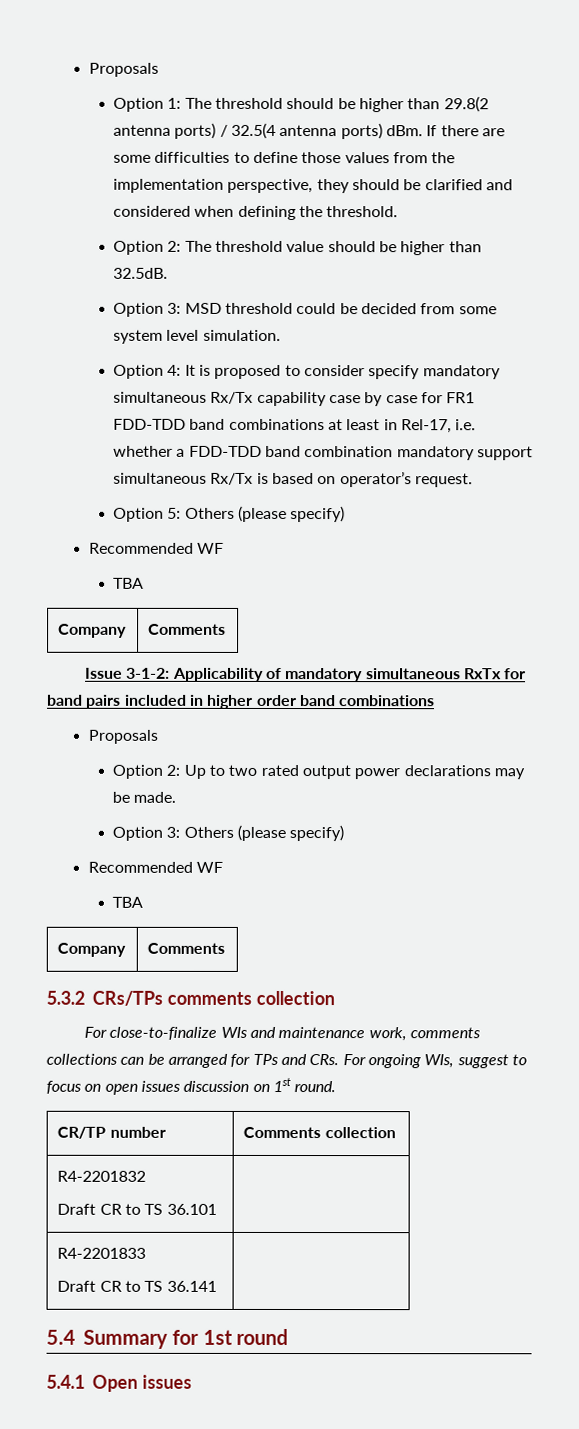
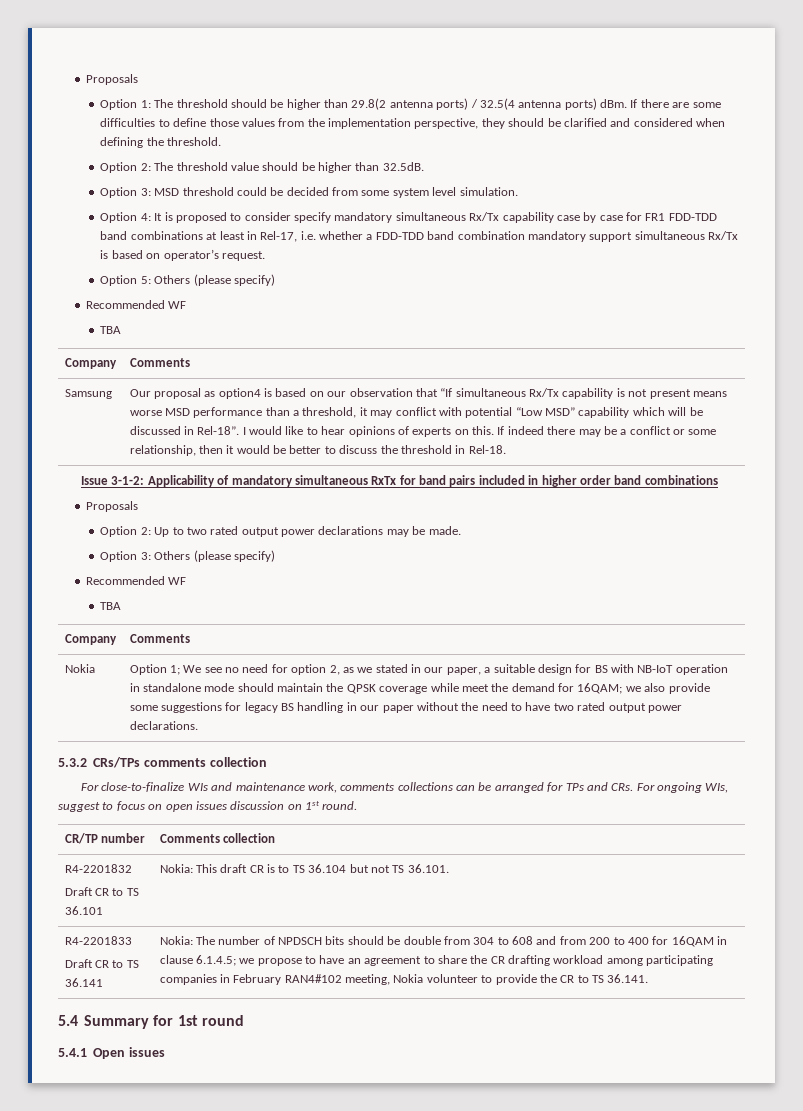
+ Samsung | Our proposal as option4 is based on our observation that “If simultaneous Rx/Tx capability is not present means worse MSD performance than a threshold, it may conflict with potential “Low MSD” capability which will be discussed in Rel-18”. I would like to hear opinions of experts on this. If indeed there may be a conflict or some relationship, then it would be better to discuss the threshold in Rel-18.
+ Nokia | Option 1; We see no need for option 2, as we stated in our paper, a suitable design for BS with NB-IoT operation in standalone mode should maintain the QPSK coverage while meet the demand for 16QAM; we also provide some suggestions for legacy BS handling in our paper without the need to have two rated output power declarations.
  R4-2201832
- Draft CR to TS 36.101 |
+ Draft CR to TS 36.101 | Nokia: This draft CR is to TS 36.104 but not TS 36.101.
+ Nokia: The number of NPDSCH bits should be double from 304 to 608 and from 200 to 400 for 16QAM in clause 6.1.4.5; we propose to have an agreement to share the CR drafting workload among participating companies in February RAN4#102 meeting, Nokia volunteer to provide the CR to TS 36.141.

